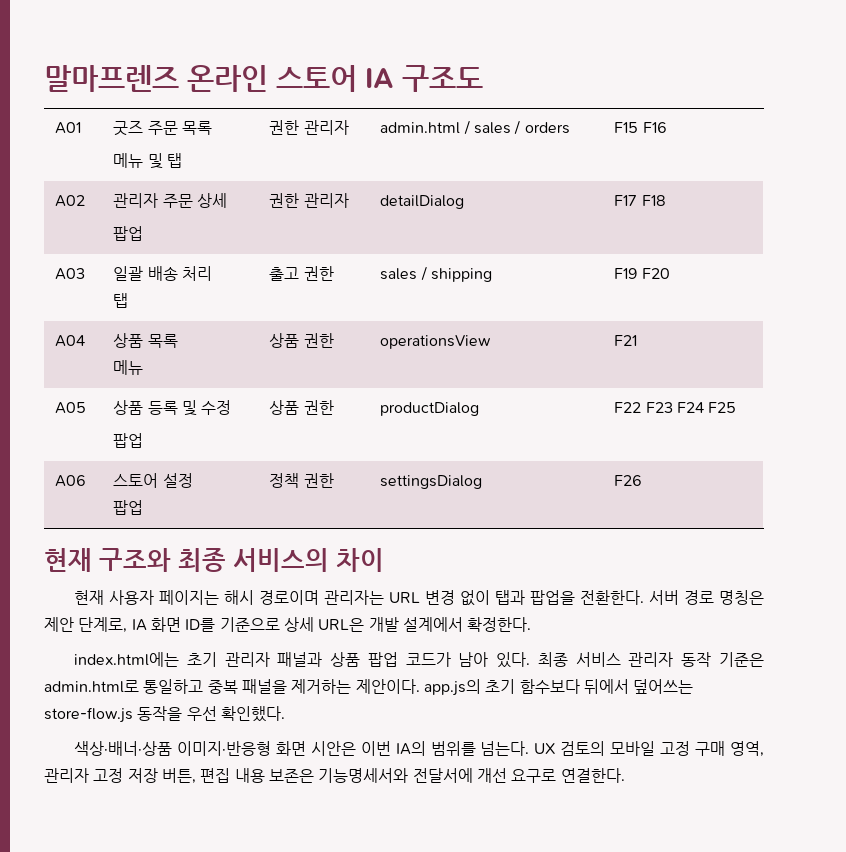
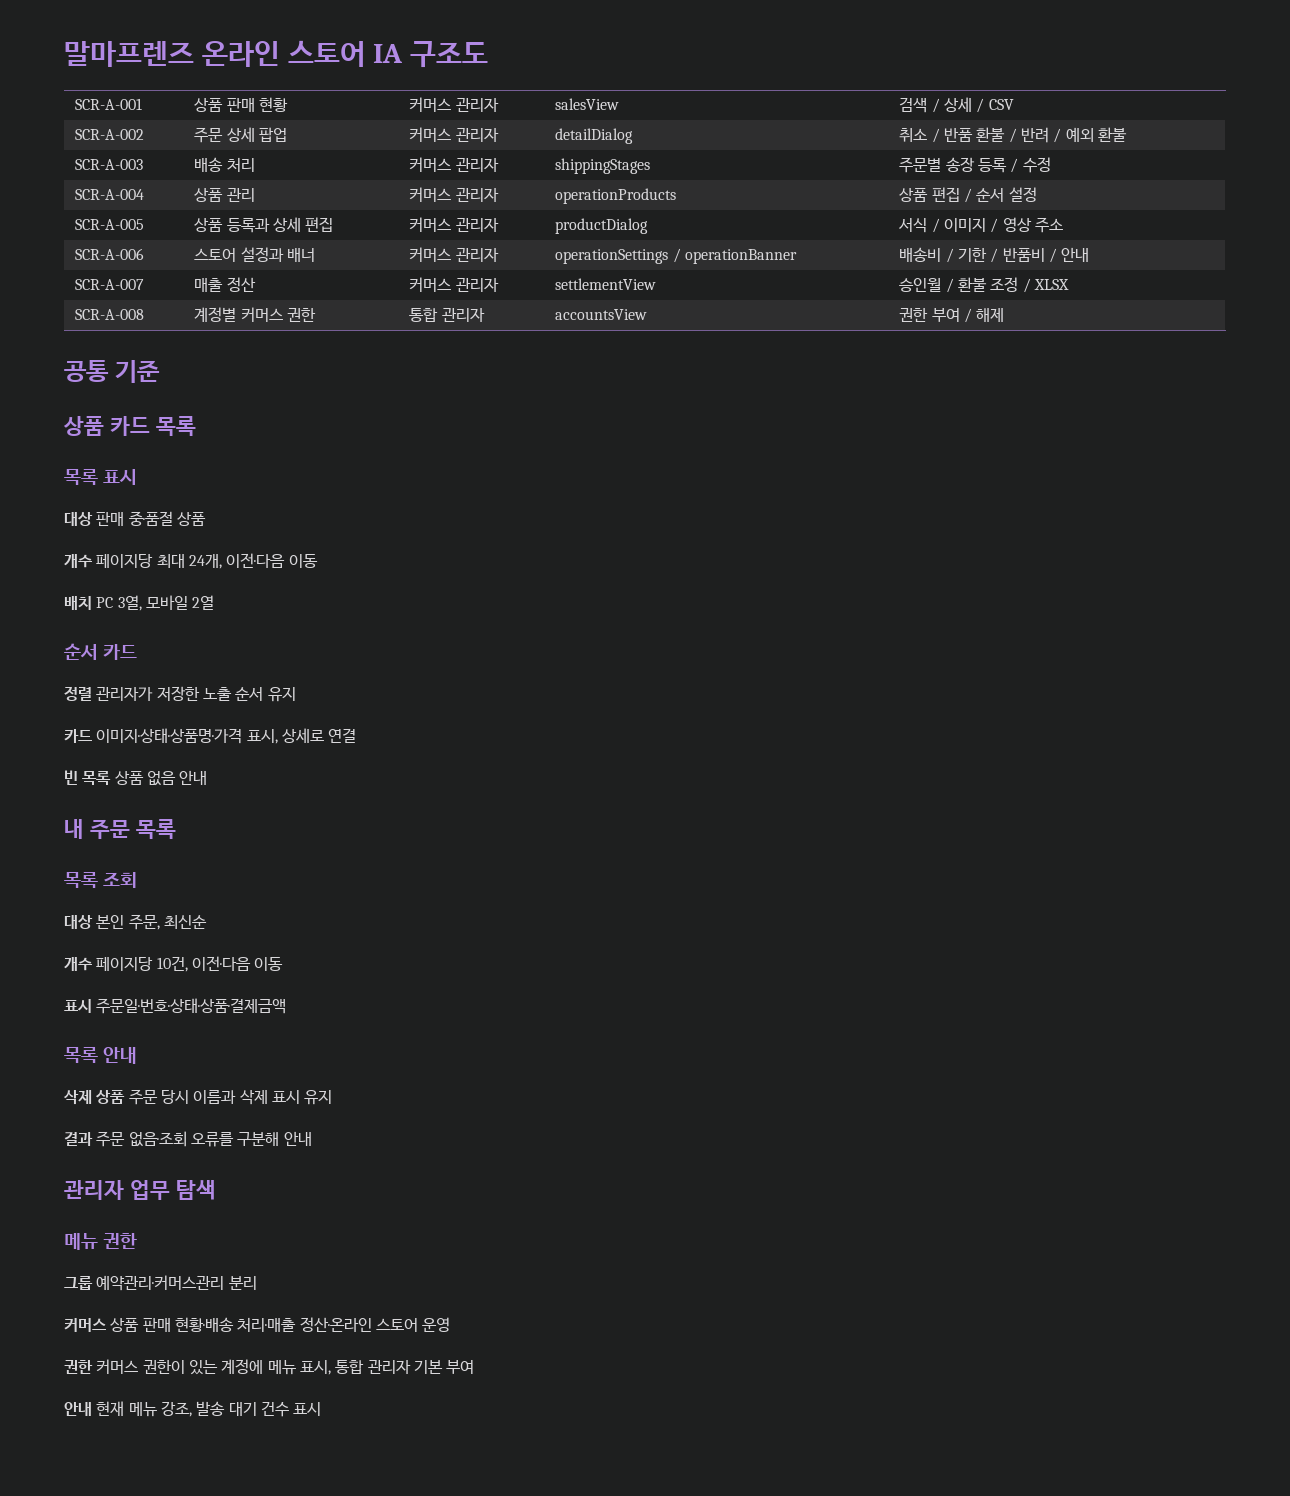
- A01 | 굿즈 주문 목록
- 메뉴 및 탭 | 권한 관리자 | admin.html / sales / orders | F15 F16
- A02 | 관리자 주문 상세
- 팝업 | 권한 관리자 | detailDialog | F17 F18
- A03 | 일괄 배송 처리
- 탭 | 출고 권한 | sales / shipping | F19 F20
- A04 | 상품 목록
- 메뉴 | 상품 권한 | operationsView | F21
- A05 | 상품 등록 및 수정
- 팝업 | 상품 권한 | productDialog | F22 F23 F24 F25
- A06 | 스토어 설정
- 팝업 | 정책 권한 | settingsDialog | F26
- 현재 구조와 최종 서비스의 차이
- 현재 사용자 페이지는 해시 경로이며 관리자는 URL 변경 없이 탭과 팝업을 전환한다. 서버 경로 명칭은 제안 단계로, IA 화면 ID를 기준으로 상세 URL은 개발 설계에서 확정한다.
- index.html에는 초기 관리자 패널과 상품 팝업 코드가 남아 있다. 최종 서비스 관리자 동작 기준은 admin.html로 통일하고 중복 패널을 제거하는 제안이다. app.js의 초기 함수보다 뒤에서 덮어쓰는 store-flow.js 동작을 우선 확인했다.
- 색상·배너·상품 이미지·반응형 화면 시안은 이번 IA의 범위를 넘는다. UX 검토의 모바일 고정 구매 영역, 관리자 고정 저장 버튼, 편집 내용 보존은 기능명세서와 전달서에 개선 요구로 연결한다.
+ SCR-A-001 | 상품 판매 현황 | 커머스 관리자 | salesView | 검색 / 상세 / CSV
+ SCR-A-002 | 주문 상세 팝업 | 커머스 관리자 | detailDialog | 취소 / 반품 환불 / 반려 / 예외 환불
+ SCR-A-003 | 배송 처리 | 커머스 관리자 | shippingStages | 주문별 송장 등록 / 수정
+ SCR-A-004 | 상품 관리 | 커머스 관리자 | operationProducts | 상품 편집 / 순서 설정
+ SCR-A-005 | 상품 등록과 상세 편집 | 커머스 관리자 | productDialog | 서식 / 이미지 / 영상 주소
+ SCR-A-006 | 스토어 설정과 배너 | 커머스 관리자 | operationSettings / operationBanner | 배송비 / 기한 / 반품비 / 안내
+ SCR-A-007 | 매출 정산 | 커머스 관리자 | settlementView | 승인월 / 환불 조정 / XLSX
+ SCR-A-008 | 계정별 커머스 권한 | 통합 관리자 | accountsView | 권한 부여 / 해제
+ 공통 기준
+ 상품 카드 목록
+ 목록 표시
+ 대상 판매 중·품절 상품
+ 개수 페이지당 최대 24개, 이전·다음 이동
+ 배치 PC 3열, 모바일 2열
+ 순서 카드
+ 정렬 관리자가 저장한 노출 순서 유지
+ 카드 이미지·상태·상품명·가격 표시, 상세로 연결
+ 빈 목록 상품 없음 안내
+ 내 주문 목록
+ 목록 조회
+ 대상 본인 주문, 최신순
+ 개수 페이지당 10건, 이전·다음 이동
+ 표시 주문일·번호·상태·상품·결제금액
+ 목록 안내
+ 삭제 상품 주문 당시 이름과 삭제 표시 유지
+ 결과 주문 없음·조회 오류를 구분해 안내
+ 관리자 업무 탐색
+ 메뉴 권한
+ 그룹 예약관리·커머스관리 분리
+ 커머스 상품 판매 현황·배송 처리·매출 정산·온라인 스토어 운영
+ 권한 커머스 권한이 있는 계정에 메뉴 표시, 통합 관리자 기본 부여
+ 안내 현재 메뉴 강조, 발송 대기 건수 표시

